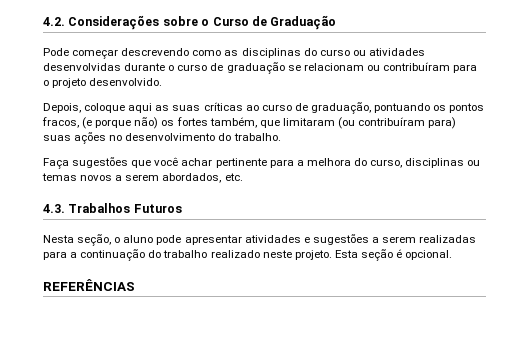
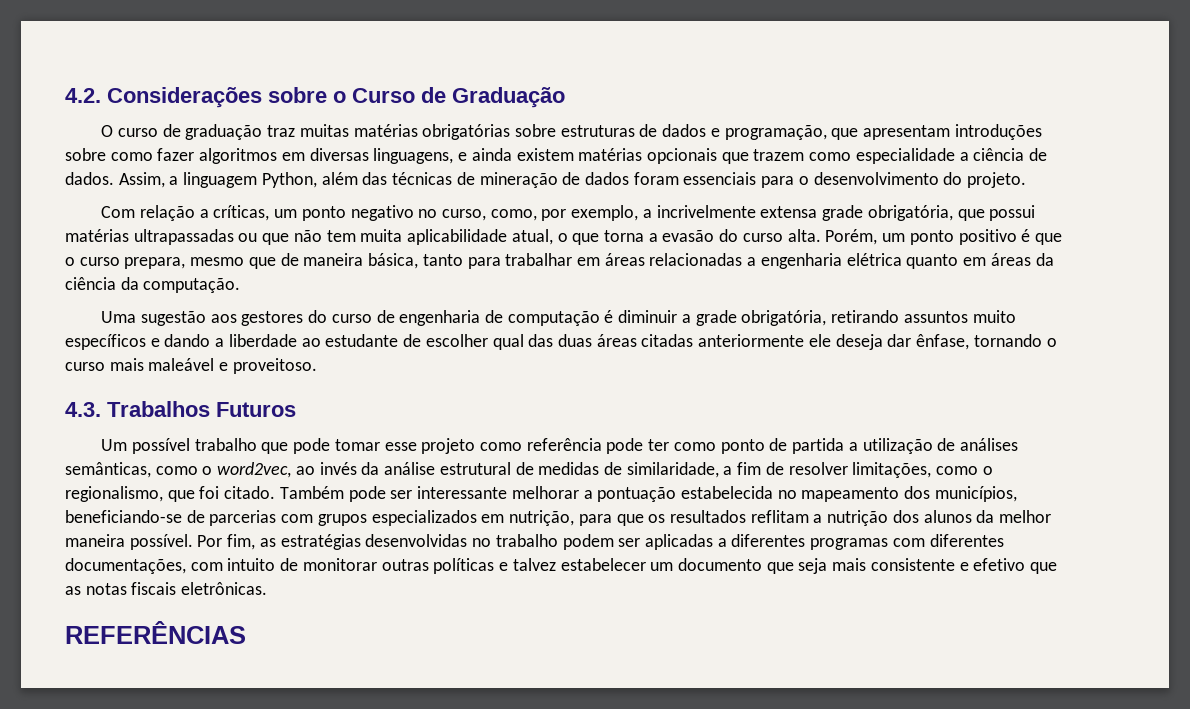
- Pode começar descrevendo como as disciplinas do curso ou atividades desenvolvidas durante o curso de graduação se relacionam ou contribuíram para o projeto desenvolvido.
- Depois, coloque aqui as suas críticas ao curso de graduação, pontuando os pontos fracos, (e porque não) os fortes também, que limitaram (ou contribuíram para) suas ações no desenvolvimento do trabalho.
- Faça sugestões que você achar pertinente para a melhora do curso, disciplinas ou temas novos a serem abordados, etc.
+ O curso de graduação traz muitas matérias obrigatórias sobre estruturas de dados e programação, que apresentam introduções sobre como fazer algoritmos em diversas linguagens, e ainda existem matérias opcionais que trazem como especialidade a ciência de dados. Assim, a linguagem Python, além das técnicas de mineração de dados foram essenciais para o desenvolvimento do projeto.
+ Com relação a críticas, um ponto negativo no curso, como, por exemplo, a incrivelmente extensa grade obrigatória, que possui matérias ultrapassadas ou que não tem muita aplicabilidade atual, o que torna a evasão do curso alta. Porém, um ponto positivo é que o curso prepara, mesmo que de maneira básica, tanto para trabalhar em áreas relacionadas a engenharia elétrica quanto em áreas da ciência da computação.
+ Uma sugestão aos gestores do curso de engenharia de computação é diminuir a grade obrigatória, retirando assuntos muito específicos e dando a liberdade ao estudante de escolher qual das duas áreas citadas anteriormente ele deseja dar ênfase, tornando o curso mais maleável e proveitoso.
  4.3. Trabalhos Futuros
- Nesta seção, o aluno pode apresentar atividades e sugestões a serem realizadas para a continuação do trabalho realizado neste projeto. Esta seção é opcional.
+ Um possível trabalho que pode tomar esse projeto como referência pode ter como ponto de partida a utilização de análises semânticas, como o word2vec, ao invés da análise estrutural de medidas de similaridade, a fim de resolver limitações, como o regionalismo, que foi citado. Também pode ser interessante melhorar a pontuação estabelecida no mapeamento dos municípios, beneficiando-se de parcerias com grupos especializados em nutrição, para que os resultados reflitam a nutrição dos alunos da melhor maneira possível. Por fim, as estratégias desenvolvidas no trabalho podem ser aplicadas a diferentes programas com diferentes documentações, com intuito de monitorar outras políticas e talvez estabelecer um documento que seja mais consistente e efetivo que as notas fiscais eletrônicas.

